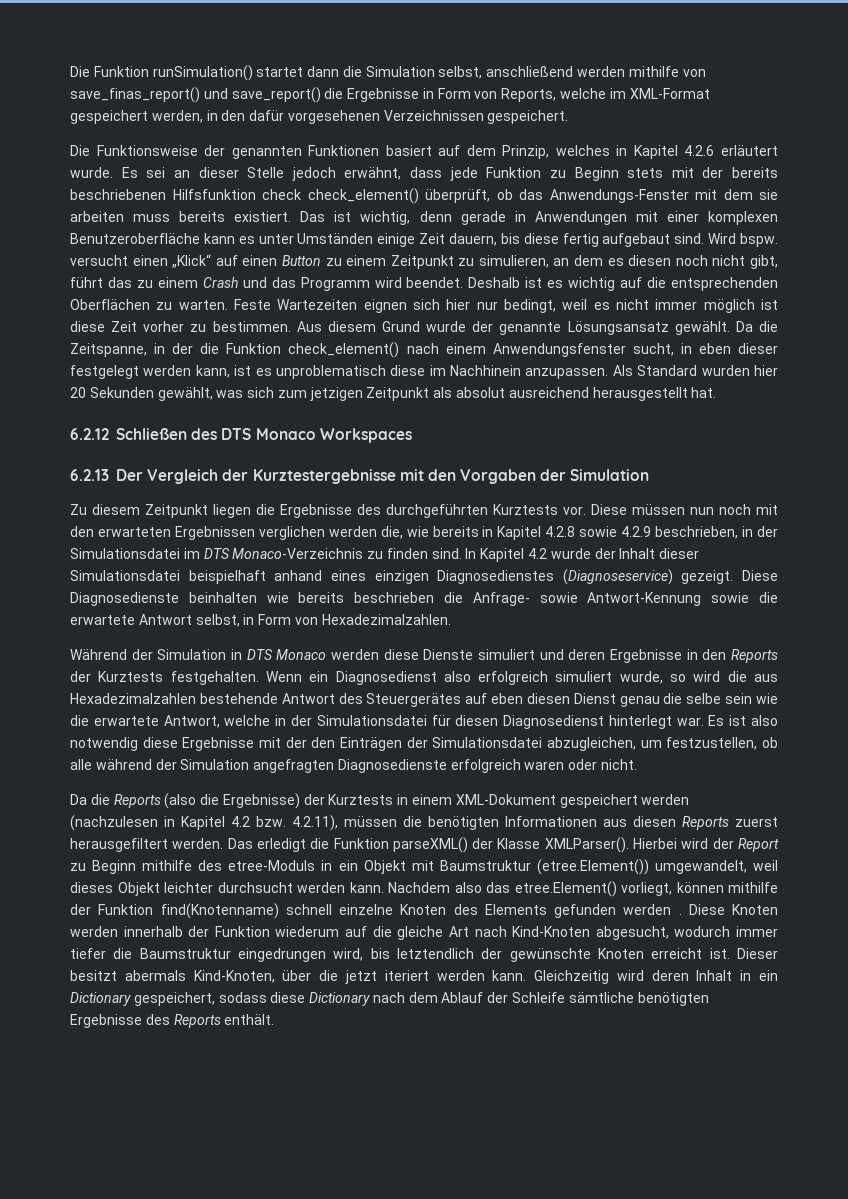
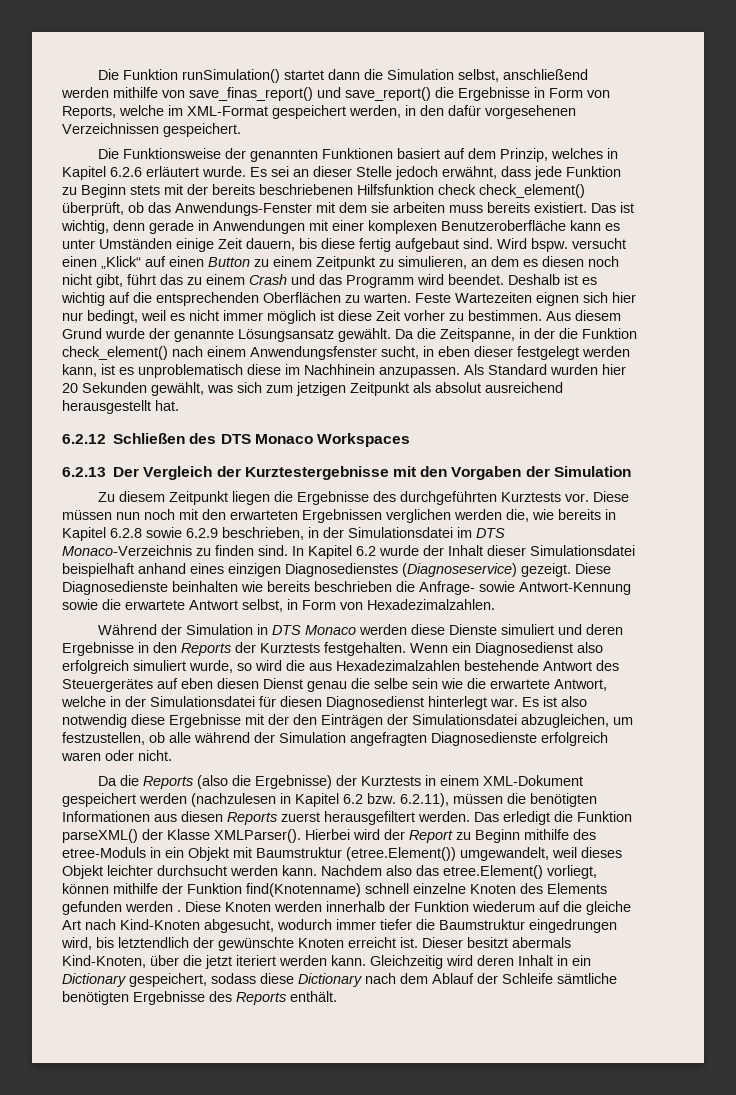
- Die Funktionsweise der genannten Funktionen basiert auf dem Prinzip, welches in Kapitel 4.2.6 erläutert wurde.
+ Die Funktionsweise der genannten Funktionen basiert auf dem Prinzip, welches in Kapitel 6.2.6 erläutert wurde.
- Diese müssen nun noch mit den erwarteten Ergebnissen verglichen werden die, wie bereits in Kapitel 4.2.8 sowie 4.2.9 beschrieben, in der Simulationsdatei im DTS Monaco-Verzeichnis zu finden sind.
+ Diese müssen nun noch mit den erwarteten Ergebnissen verglichen werden die, wie bereits in Kapitel 6.2.8 sowie 6.2.9 beschrieben, in der Simulationsdatei im DTS Monaco-Verzeichnis zu finden sind.
- In Kapitel 4.2 wurde der Inhalt dieser Simulationsdatei beispielhaft anhand eines einzigen Diagnosedienstes (Diagnoseservice) gezeigt.
+ In Kapitel 6.2 wurde der Inhalt dieser Simulationsdatei beispielhaft anhand eines einzigen Diagnosedienstes (Diagnoseservice) gezeigt.
- Da die Reports (also die Ergebnisse) der Kurztests in einem XML-Dokument gespeichert werden (nachzulesen in Kapitel 4.2 bzw. 4.2.11), müssen die benötigten Informationen aus diesen Reports zuerst herausgefiltert werden.
+ Da die Reports (also die Ergebnisse) der Kurztests in einem XML-Dokument gespeichert werden (nachzulesen in Kapitel 6.2 bzw. 6.2.11), müssen die benötigten Informationen aus diesen Reports zuerst herausgefiltert werden.

